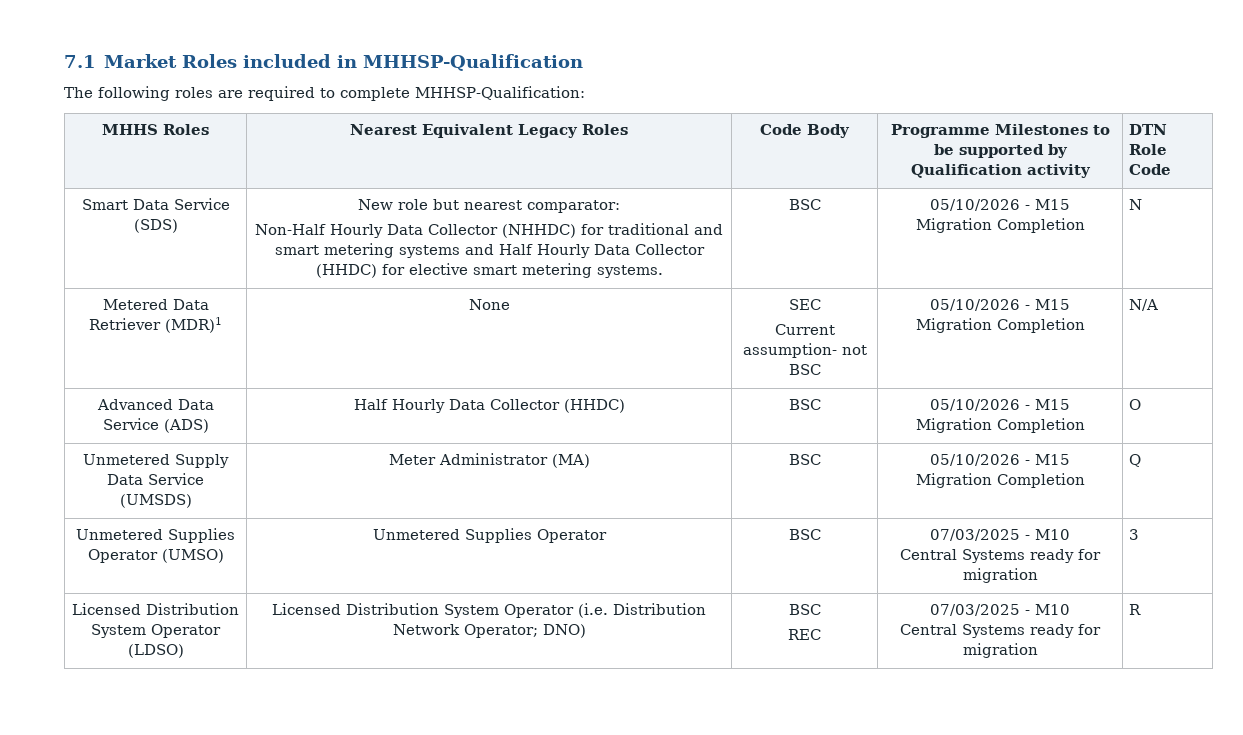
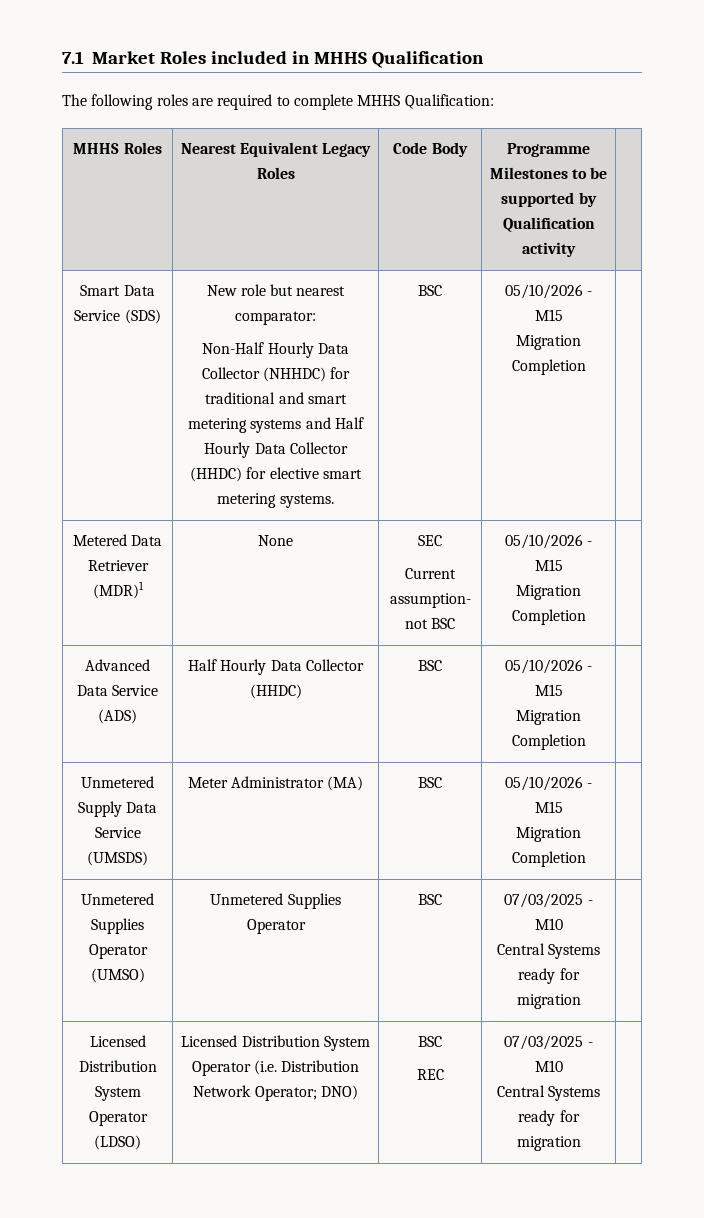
- 7.1 Market Roles included in MHHSP-Qualification
+ 7.1 Market Roles included in MHHS Qualification
- The following roles are required to complete MHHSP-Qualification:
+ The following roles are required to complete MHHS Qualification:
- MHHS Roles | Nearest Equivalent Legacy Roles | Code Body | Programme Milestones to be supported by Qualification activity | DTN Role Code
+ MHHS Roles | Nearest Equivalent Legacy Roles | Code Body | Programme Milestones to be supported by Qualification activity |
  Smart Data Service (SDS) | New role but nearest comparator:
  Non-Half Hourly Data Collector (NHHDC) for traditional and smart metering systems and Half Hourly Data Collector (HHDC) for elective smart metering systems. | BSC | 05/10/2026 - M15
- Migration Completion | N
+ Migration Completion |
  Metered Data Retriever (MDR)1 | None | SEC
  Current assumption- not BSC | 05/10/2026 - M15
- Migration Completion | N/A
+ Migration Completion |
  Advanced Data Service (ADS) | Half Hourly Data Collector (HHDC) | BSC | 05/10/2026 - M15
- Migration Completion | O
+ Migration Completion |
  Unmetered Supply Data Service (UMSDS) | Meter Administrator (MA) | BSC | 05/10/2026 - M15
- Migration Completion | Q
+ Migration Completion |
  Unmetered Supplies Operator (UMSO) | Unmetered Supplies Operator | BSC | 07/03/2025 - M10
- Central Systems ready for migration | 3
+ Central Systems ready for migration |
  Licensed Distribution System Operator (LDSO) | Licensed Distribution System Operator (i.e. Distribution Network Operator; DNO) | BSC
  REC | 07/03/2025 - M10
- Central Systems ready for migration | R
+ Central Systems ready for migration |

